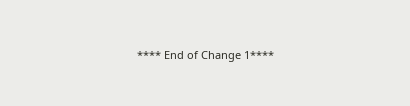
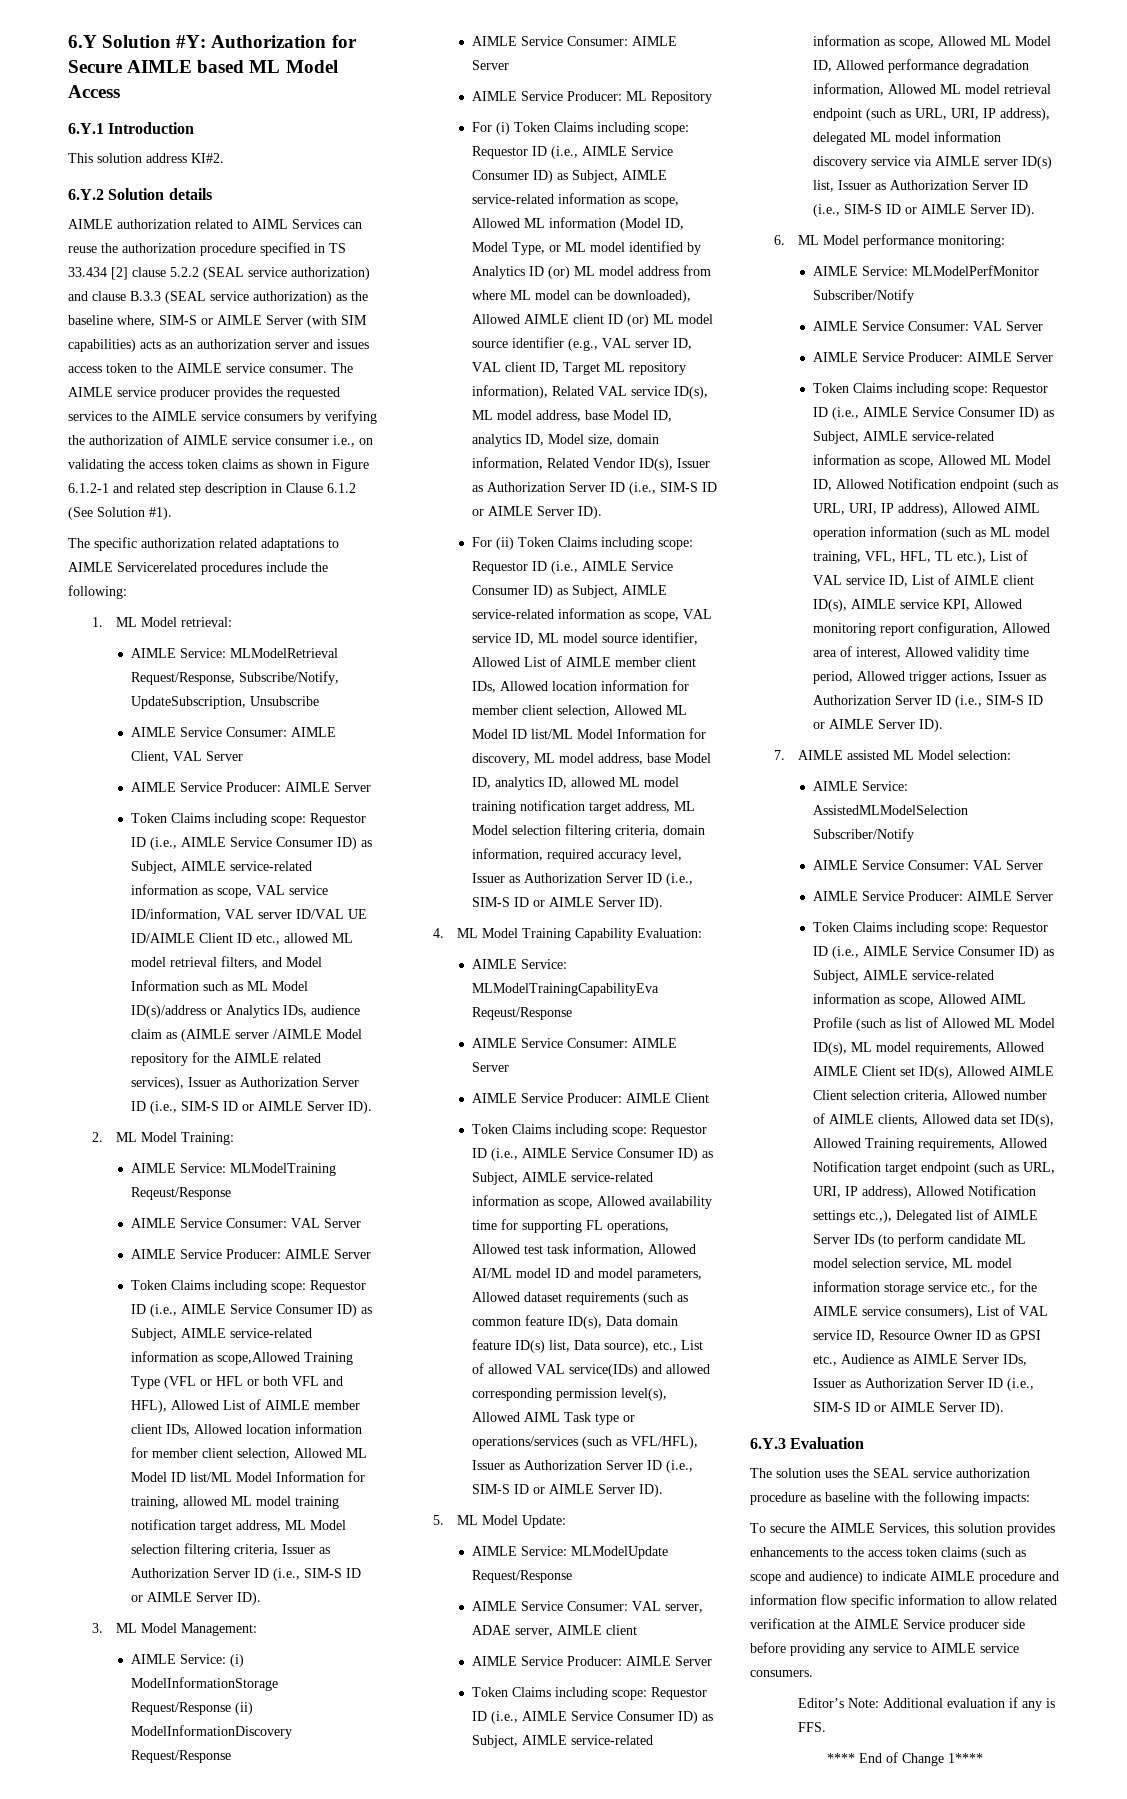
+ 6.Y Solution #Y: Authorization for Secure AIMLE based ML Model Access
+ 6.Y.1 Introduction
+ This solution address KI#2.
+ 6.Y.2 Solution details
+ AIMLE authorization related to AIML Services can reuse the authorization procedure specified in TS 33.434 [2] clause 5.2.2 (SEAL service authorization) and clause B.3.3 (SEAL service authorization) as the baseline where, SIM-S or AIMLE Server (with SIM capabilities) acts as an authorization server and issues access token to the AIMLE service consumer. The AIMLE service producer provides the requested services to the AIMLE service consumers by verifying the authorization of AIMLE service consumer i.e., on validating the access token claims as shown in Figure 6.1.2-1 and related step description in Clause 6.1.2 (See Solution #1).
+ The specific authorization related adaptations to AIMLE Servicerelated procedures include the following:
+ 1. ML Model retrieval:
+ AIMLE Service: MLModelRetrieval Request/Response, Subscribe/Notify, UpdateSubscription, Unsubscribe
+ AIMLE Service Consumer: AIMLE Client, VAL Server
+ AIMLE Service Producer: AIMLE Server
+ Token Claims including scope: Requestor ID (i.e., AIMLE Service Consumer ID) as Subject, AIMLE service-related information as scope, VAL service ID/information, VAL server ID/VAL UE ID/AIMLE Client ID etc., allowed ML model retrieval filters, and Model Information such as ML Model ID(s)/address or Analytics IDs, audience claim as (AIMLE server /AIMLE Model repository for the AIMLE related services), Issuer as Authorization Server ID (i.e., SIM-S ID or AIMLE Server ID).
+ 2. ML Model Training:
+ AIMLE Service: MLModelTraining Reqeust/Response
+ AIMLE Service Consumer: VAL Server
+ AIMLE Service Producer: AIMLE Server
+ Token Claims including scope: Requestor ID (i.e., AIMLE Service Consumer ID) as Subject, AIMLE service-related information as scope,Allowed Training Type (VFL or HFL or both VFL and HFL), Allowed List of AIMLE member client IDs, Allowed location information for member client selection, Allowed ML Model ID list/ML Model Information for training, allowed ML model training notification target address, ML Model selection filtering criteria, Issuer as Authorization Server ID (i.e., SIM-S ID or AIMLE Server ID).
+ 3. ML Model Management:
+ AIMLE Service: (i) ModelInformationStorage Request/Response (ii) ModelInformationDiscovery Request/Response
+ AIMLE Service Consumer: AIMLE Server
+ AIMLE Service Producer: ML Repository
+ For (i) Token Claims including scope: Requestor ID (i.e., AIMLE Service Consumer ID) as Subject, AIMLE service-related information as scope, Allowed ML information (Model ID, Model Type, or ML model identified by Analytics ID (or) ML model address from where ML model can be downloaded), Allowed AIMLE client ID (or) ML model source identifier (e.g., VAL server ID, VAL client ID, Target ML repository information), Related VAL service ID(s), ML model address, base Model ID, analytics ID, Model size, domain information, Related Vendor ID(s), Issuer as Authorization Server ID (i.e., SIM-S ID or AIMLE Server ID).
+ For (ii) Token Claims including scope: Requestor ID (i.e., AIMLE Service Consumer ID) as Subject, AIMLE service-related information as scope, VAL service ID, ML model source identifier, Allowed List of AIMLE member client IDs, Allowed location information for member client selection, Allowed ML Model ID list/ML Model Information for discovery, ML model address, base Model ID, analytics ID, allowed ML model training notification target address, ML Model selection filtering criteria, domain information, required accuracy level, Issuer as Authorization Server ID (i.e., SIM-S ID or AIMLE Server ID).
+ 4. ML Model Training Capability Evaluation:
+ AIMLE Service: MLModelTrainingCapabilityEva Reqeust/Response
+ AIMLE Service Consumer: AIMLE Server
+ AIMLE Service Producer: AIMLE Client
+ Token Claims including scope: Requestor ID (i.e., AIMLE Service Consumer ID) as Subject, AIMLE service-related information as scope, Allowed availability time for supporting FL operations, Allowed test task information, Allowed AI/ML model ID and model parameters, Allowed dataset requirements (such as common feature ID(s), Data domain feature ID(s) list, Data source), etc., List of allowed VAL service(IDs) and allowed corresponding permission level(s), Allowed AIML Task type or operations/services (such as VFL/HFL), Issuer as Authorization Server ID (i.e., SIM-S ID or AIMLE Server ID).
+ 5. ML Model Update:
+ AIMLE Service: MLModelUpdate Request/Response
+ AIMLE Service Consumer: VAL server, ADAE server, AIMLE client
+ AIMLE Service Producer: AIMLE Server
+ Token Claims including scope: Requestor ID (i.e., AIMLE Service Consumer ID) as Subject, AIMLE service-related information as scope, Allowed ML Model ID, Allowed performance degradation information, Allowed ML model retrieval endpoint (such as URL, URI, IP address), delegated ML model information discovery service via AIMLE server ID(s) list, Issuer as Authorization Server ID (i.e., SIM-S ID or AIMLE Server ID).
+ 6. ML Model performance monitoring:
+ AIMLE Service: MLModelPerfMonitor Subscriber/Notify
+ AIMLE Service Consumer: VAL Server
+ AIMLE Service Producer: AIMLE Server
+ Token Claims including scope: Requestor ID (i.e., AIMLE Service Consumer ID) as Subject, AIMLE service-related information as scope, Allowed ML Model ID, Allowed Notification endpoint (such as URL, URI, IP address), Allowed AIML operation information (such as ML model training, VFL, HFL, TL etc.), List of VAL service ID, List of AIMLE client ID(s), AIMLE service KPI, Allowed monitoring report configuration, Allowed area of interest, Allowed validity time period, Allowed trigger actions, Issuer as Authorization Server ID (i.e., SIM-S ID or AIMLE Server ID).
+ 7. AIMLE assisted ML Model selection:
+ AIMLE Service: AssistedMLModelSelection Subscriber/Notify
+ AIMLE Service Consumer: VAL Server
+ AIMLE Service Producer: AIMLE Server
+ Token Claims including scope: Requestor ID (i.e., AIMLE Service Consumer ID) as Subject, AIMLE service-related information as scope, Allowed AIML Profile (such as list of Allowed ML Model ID(s), ML model requirements, Allowed AIMLE Client set ID(s), Allowed AIMLE Client selection criteria, Allowed number of AIMLE clients, Allowed data set ID(s), Allowed Training requirements, Allowed Notification target endpoint (such as URL, URI, IP address), Allowed Notification settings etc.,), Delegated list of AIMLE Server IDs (to perform candidate ML model selection service, ML model information storage service etc., for the AIMLE service consumers), List of VAL service ID, Resource Owner ID as GPSI etc., Audience as AIMLE Server IDs, Issuer as Authorization Server ID (i.e., SIM-S ID or AIMLE Server ID).
+ 6.Y.3 Evaluation
+ The solution uses the SEAL service authorization procedure as baseline with the following impacts:
+ To secure the AIMLE Services, this solution provides enhancements to the access token claims (such as scope and audience) to indicate AIMLE procedure and information flow specific information to allow related verification at the AIMLE Service producer side before providing any service to AIMLE service consumers.
+ Editor’s Note: Additional evaluation if any is FFS.

